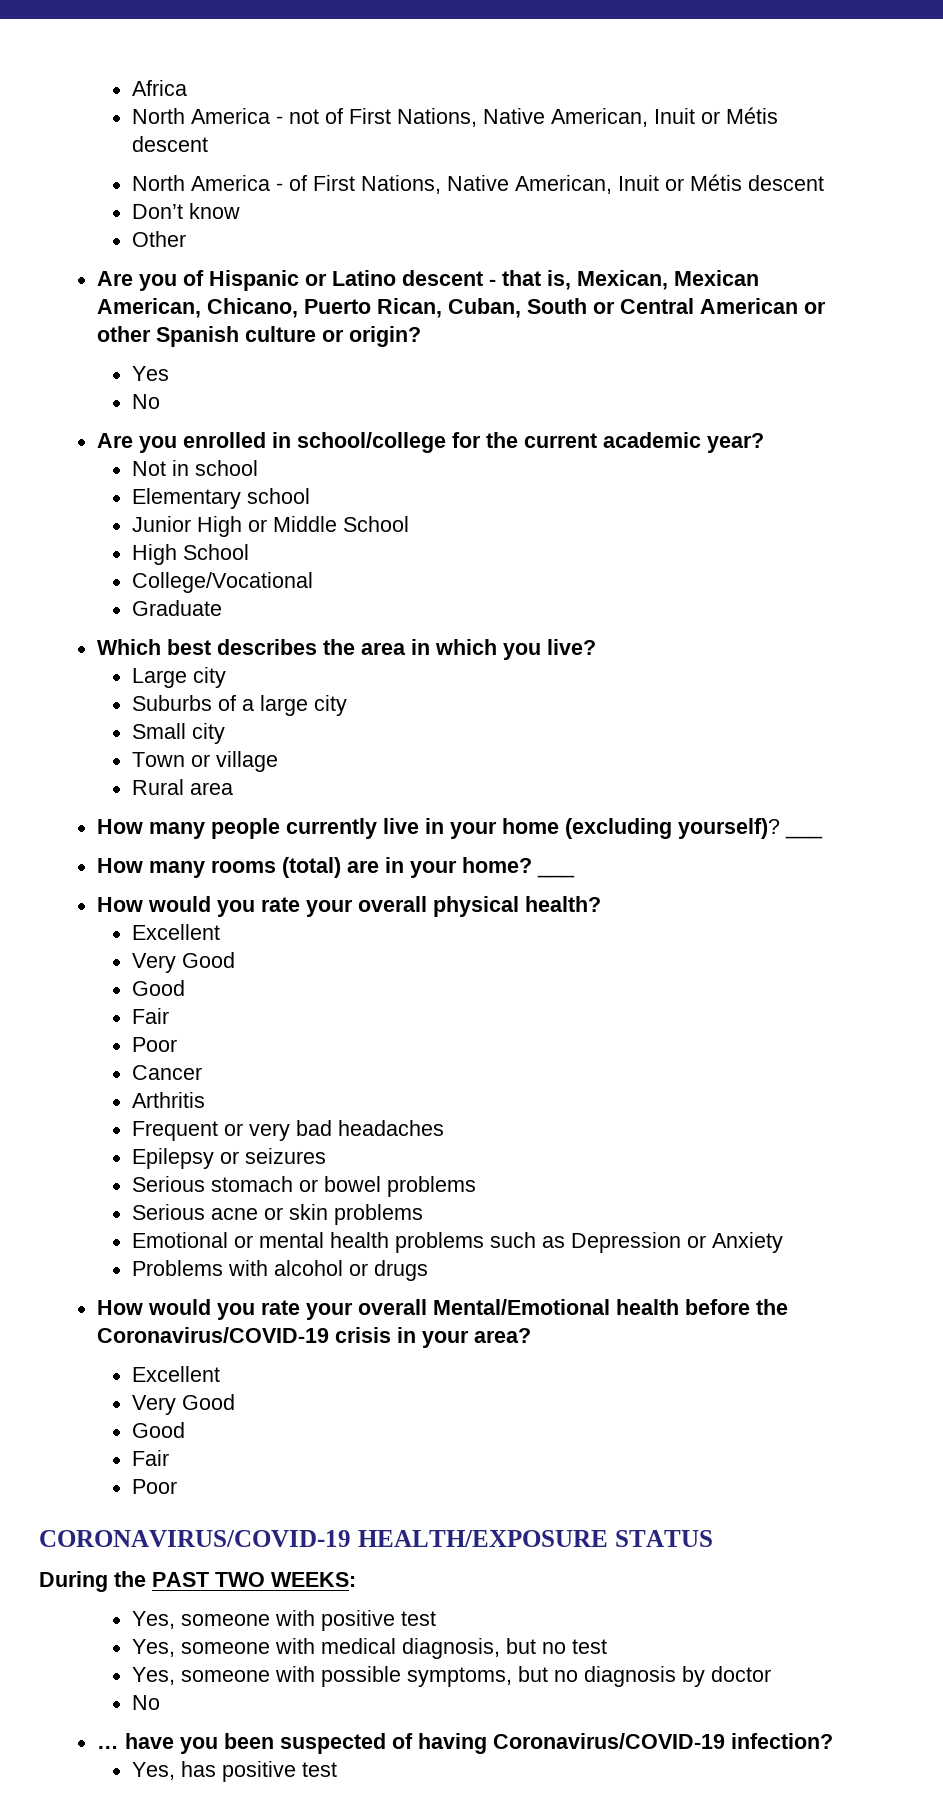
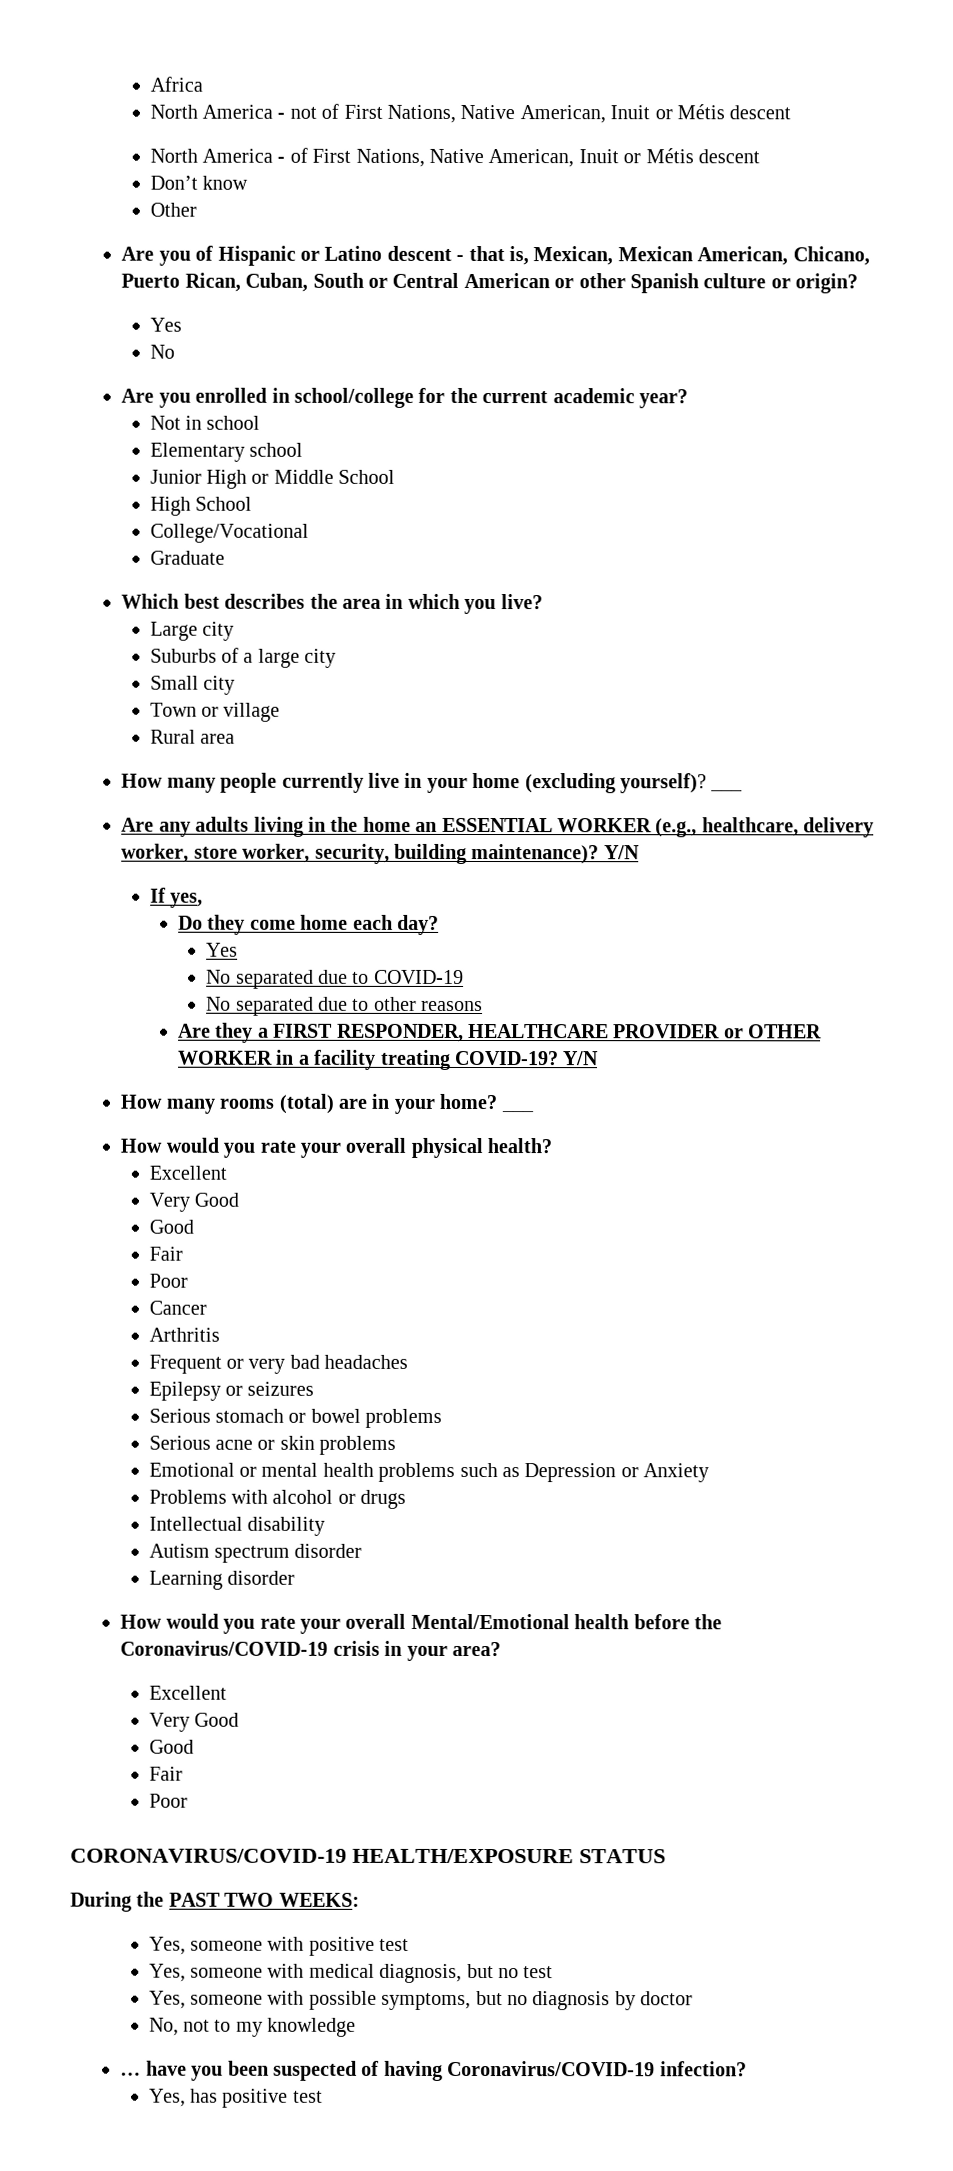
+ Are any adults living in the home an ESSENTIAL WORKER (e.g., healthcare, delivery worker, store worker, security, building maintenance)? Y/N
+ If yes,
+ Do they come home each day?
+ Yes
+ No separated due to COVID-19
+ No separated due to other reasons
+ Are they a FIRST RESPONDER, HEALTHCARE PROVIDER or OTHER WORKER in a facility treating COVID-19? Y/N
+ Intellectual disability
+ Autism spectrum disorder
+ Learning disorder
  Yes, someone with possible symptoms, but no diagnosis by doctor
- No
+ No, not to my knowledge

